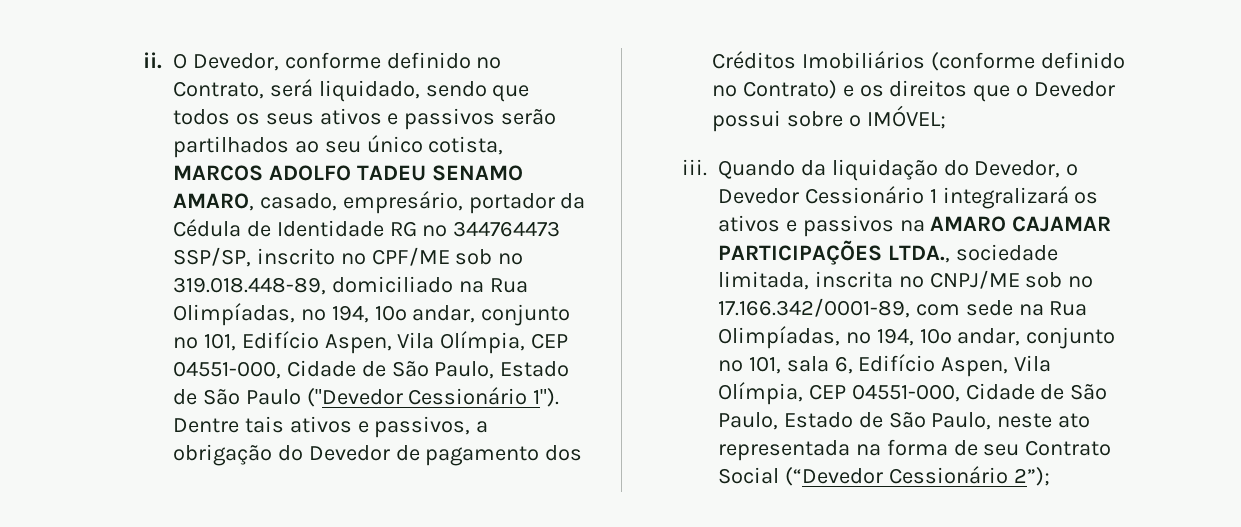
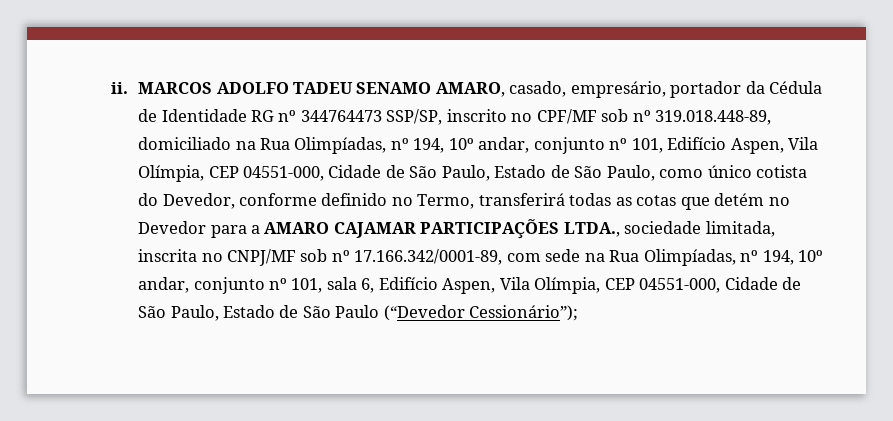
- O Devedor, conforme definido no Contrato, será liquidado, sendo que todos os seus ativos e passivos serão partilhados ao seu único cotista, MARCOS ADOLFO TADEU SENAMO AMARO, casado, empresário, portador da Cédula de Identidade RG nº 344764473 SSP/SP, inscrito no CPF/ME sob nº 319.018.448-89, domiciliado na Rua Olimpíadas, nº 194, 10º andar, conjunto nº 101, Edifício Aspen, Vila Olímpia, CEP 04551-000, Cidade de São Paulo, Estado de São Paulo ("Devedor Cessionário 1"). Dentre tais ativos e passivos, a obrigação do Devedor de pagamento dos Créditos Imobiliários (conforme definido no Contrato) e os direitos que o Devedor possui sobre o IMÓVEL;
- iii. Quando da liquidação do Devedor, o Devedor Cessionário 1 integralizará os ativos e passivos na AMARO CAJAMAR PARTICIPAÇÕES LTDA., sociedade limitada, inscrita no CNPJ/ME sob nº 17.166.342/0001-89, com sede na Rua Olimpíadas, nº 194, 10º andar, conjunto nº 101, sala 6, Edifício Aspen, Vila Olímpia, CEP 04551-000, Cidade de São Paulo, Estado de São Paulo, neste ato representada na forma de seu Contrato Social (“Devedor Cessionário 2”);
+ MARCOS ADOLFO TADEU SENAMO AMARO, casado, empresário, portador da Cédula de Identidade RG nº 344764473 SSP/SP, inscrito no CPF/MF sob nº 319.018.448-89, domiciliado na Rua Olimpíadas, nº 194, 10º andar, conjunto nº 101, Edifício Aspen, Vila Olímpia, CEP 04551-000, Cidade de São Paulo, Estado de São Paulo, como único cotista do Devedor, conforme definido no Termo, transferirá todas as cotas que detém no Devedor para a AMARO CAJAMAR PARTICIPAÇÕES LTDA., sociedade limitada, inscrita no CNPJ/MF sob nº 17.166.342/0001-89, com sede na Rua Olimpíadas, nº 194, 10º andar, conjunto nº 101, sala 6, Edifício Aspen, Vila Olímpia, CEP 04551-000, Cidade de São Paulo, Estado de São Paulo (“Devedor Cessionário”);

